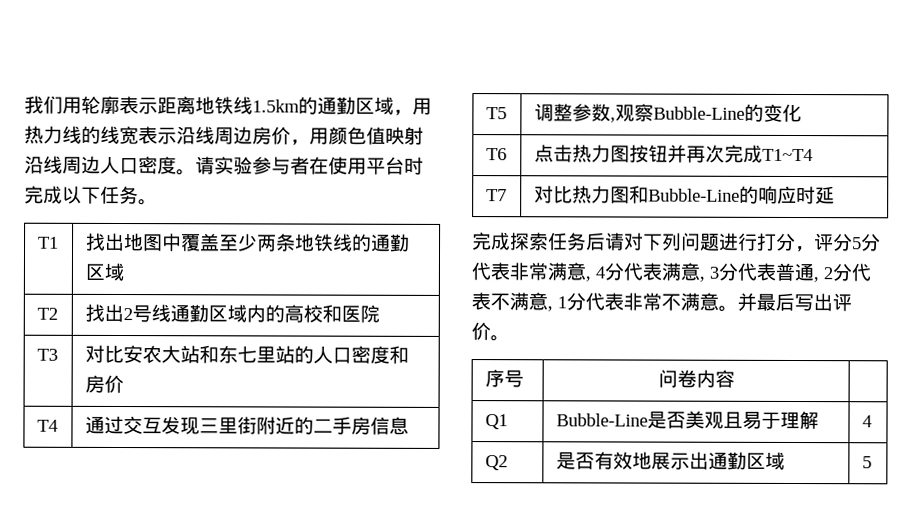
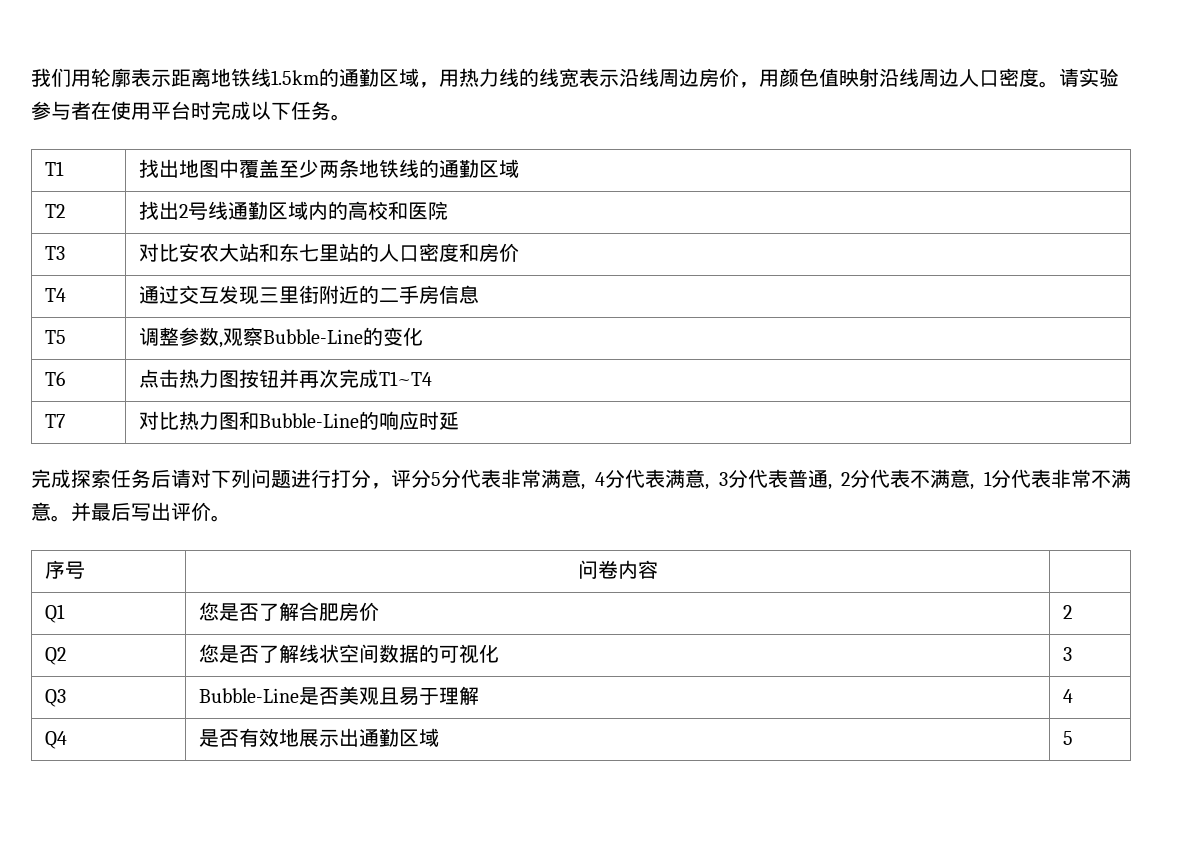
- Q1 | Bubble-Line是否美观且易于理解 | 4
+ Q1 | 您是否了解合肥房价 | 2
+ Q2 | 您是否了解线状空间数据的可视化 | 3
+ Q3 | Bubble-Line是否美观且易于理解 | 4
- Q2 | 是否有效地展示出通勤区域 | 5
+ Q4 | 是否有效地展示出通勤区域 | 5

